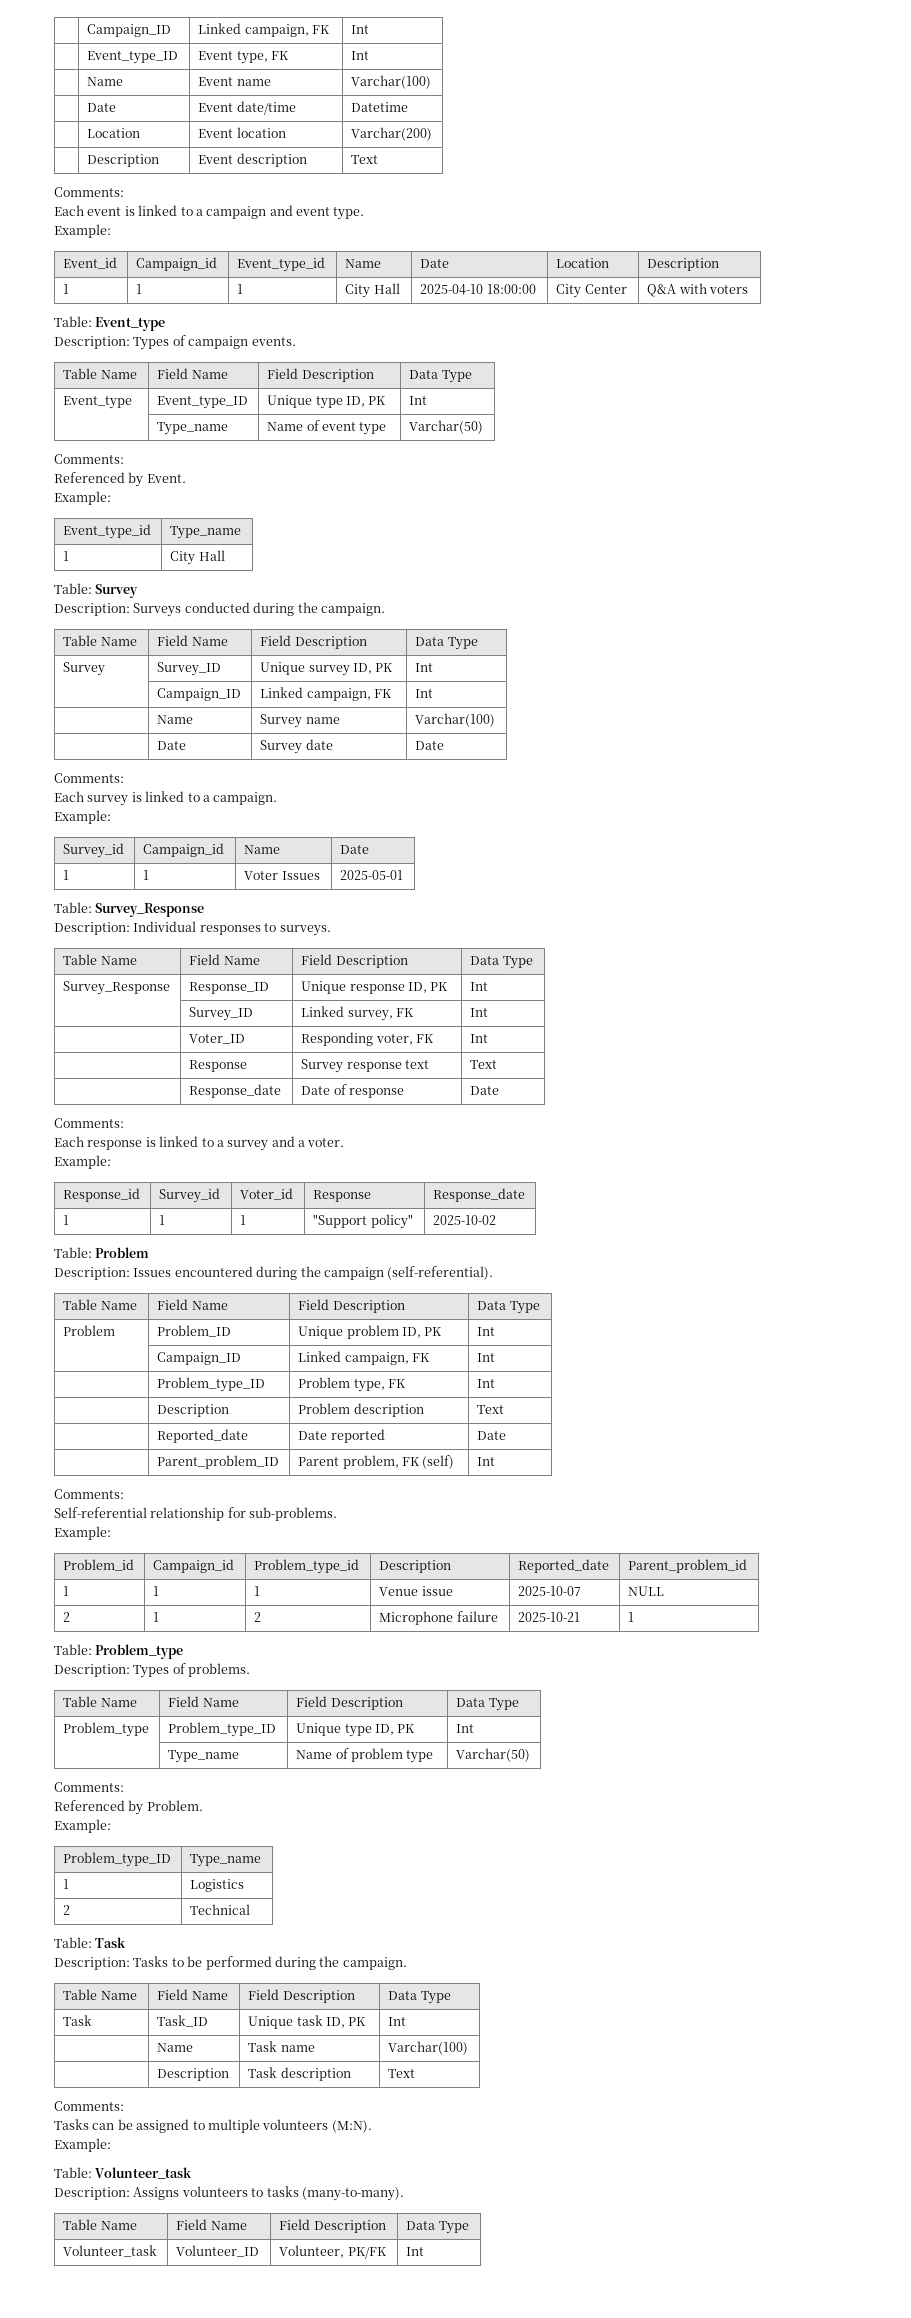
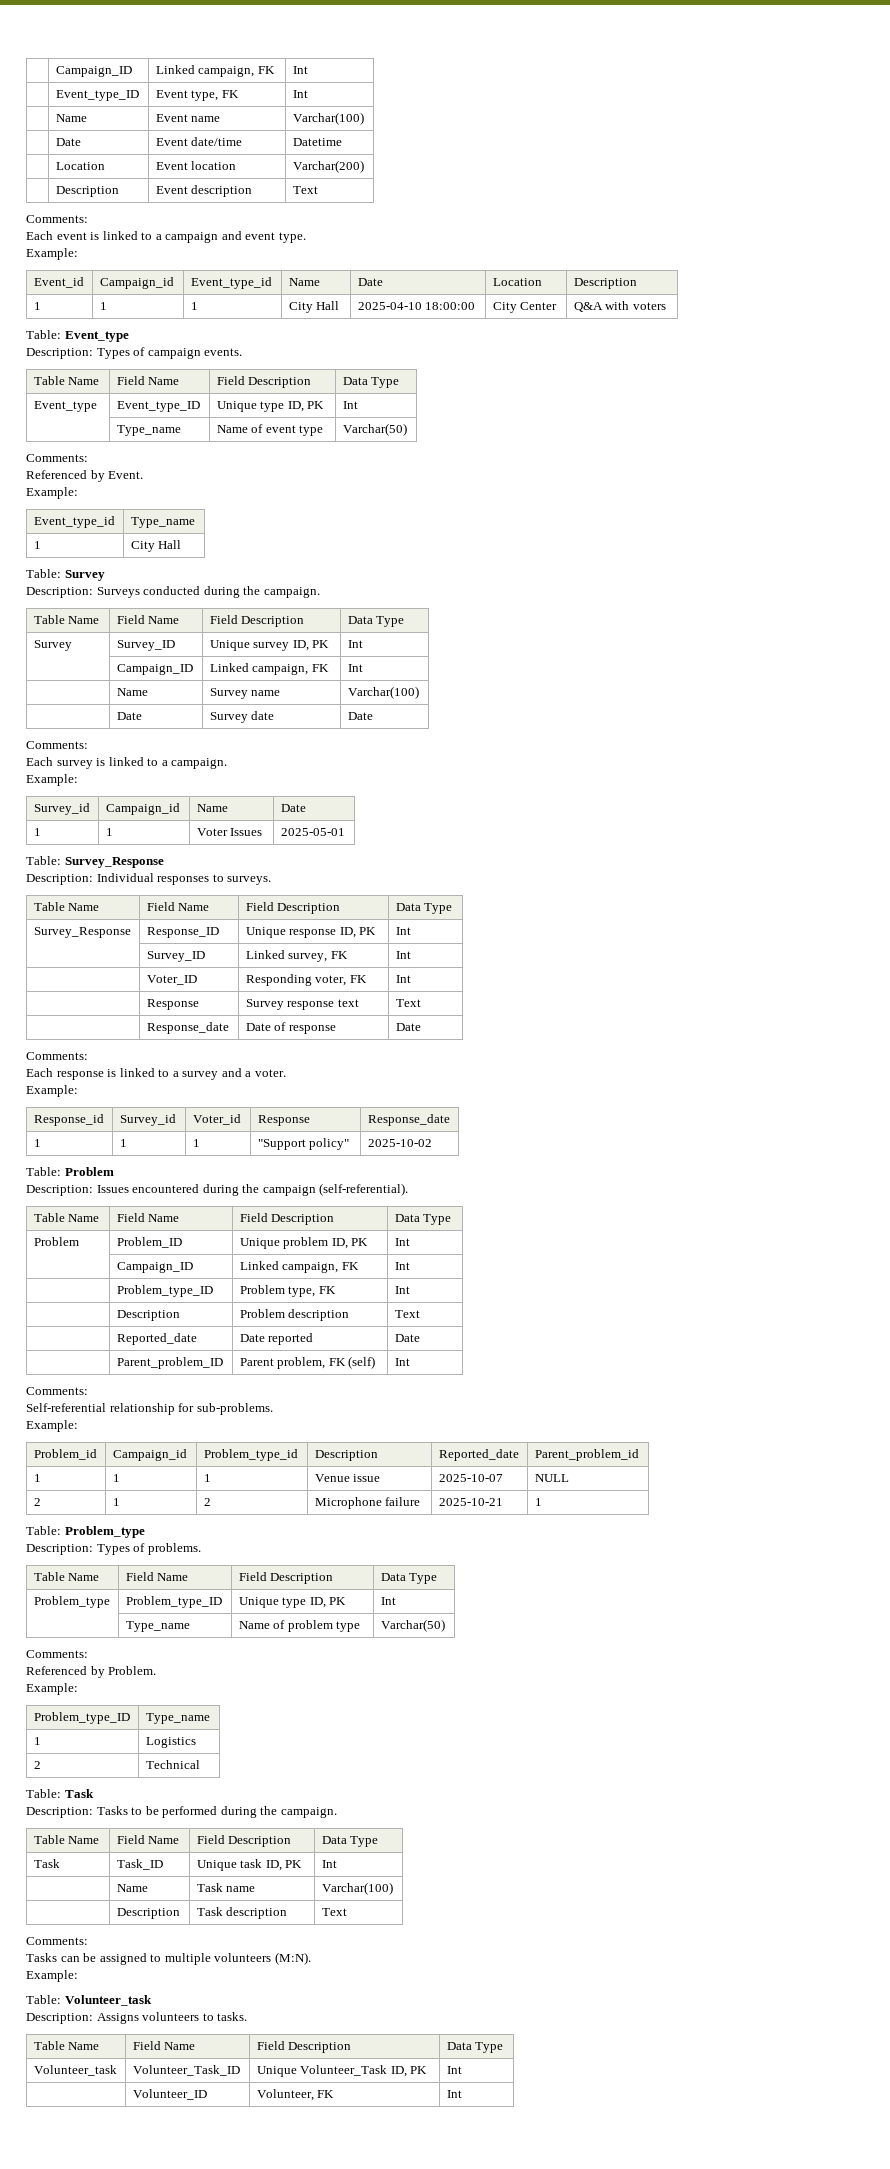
- Description: Assigns volunteers to tasks (many-to-many).
+ Description: Assigns volunteers to tasks.
- Volunteer_task | Volunteer_ID | Volunteer, PK/FK | Int
+ Volunteer_task | Volunteer_Task_ID | Unique Volunteer_Task ID, PK | Int
+ | Volunteer_ID | Volunteer, FK | Int

